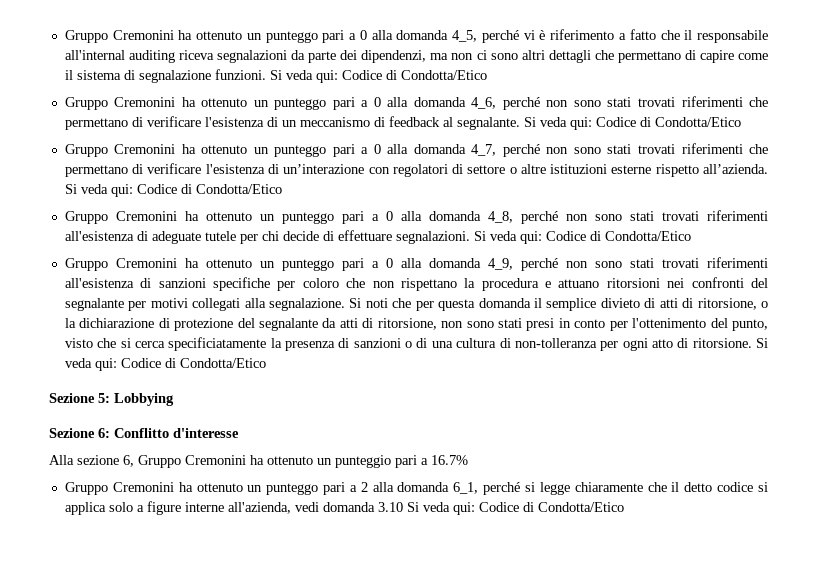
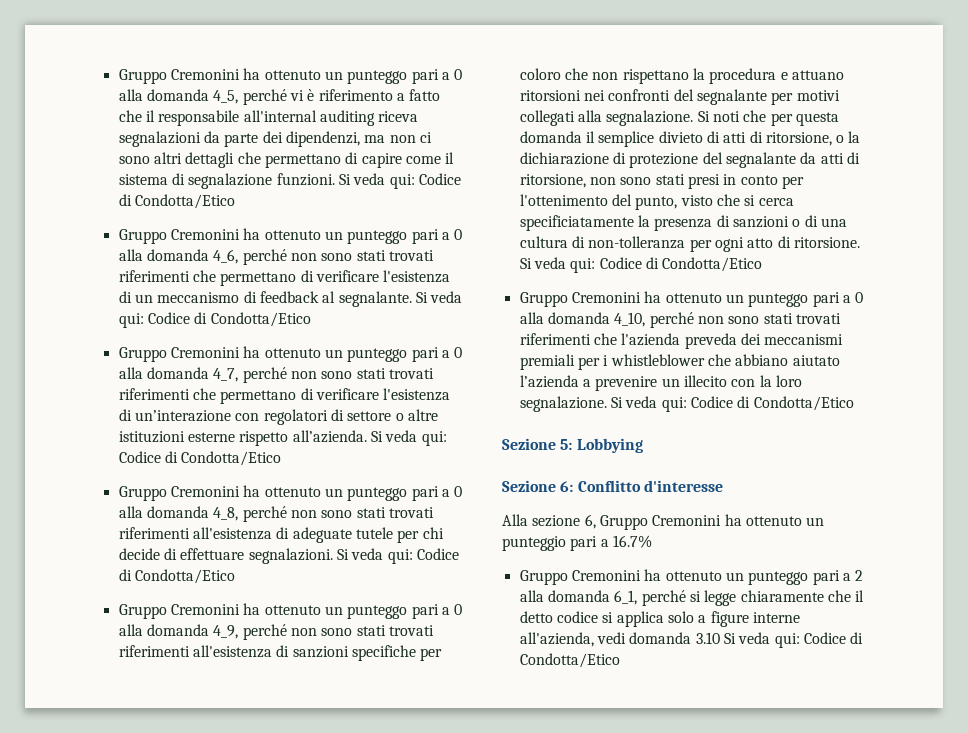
+ Gruppo Cremonini ha ottenuto un punteggo pari a 0 alla domanda 4_10, perché non sono stati trovati riferimenti che l'azienda preveda dei meccanismi premiali per i whistleblower che abbiano aiutato l’azienda a prevenire un illecito con la loro segnalazione. Si veda qui: Codice di Condotta/Etico

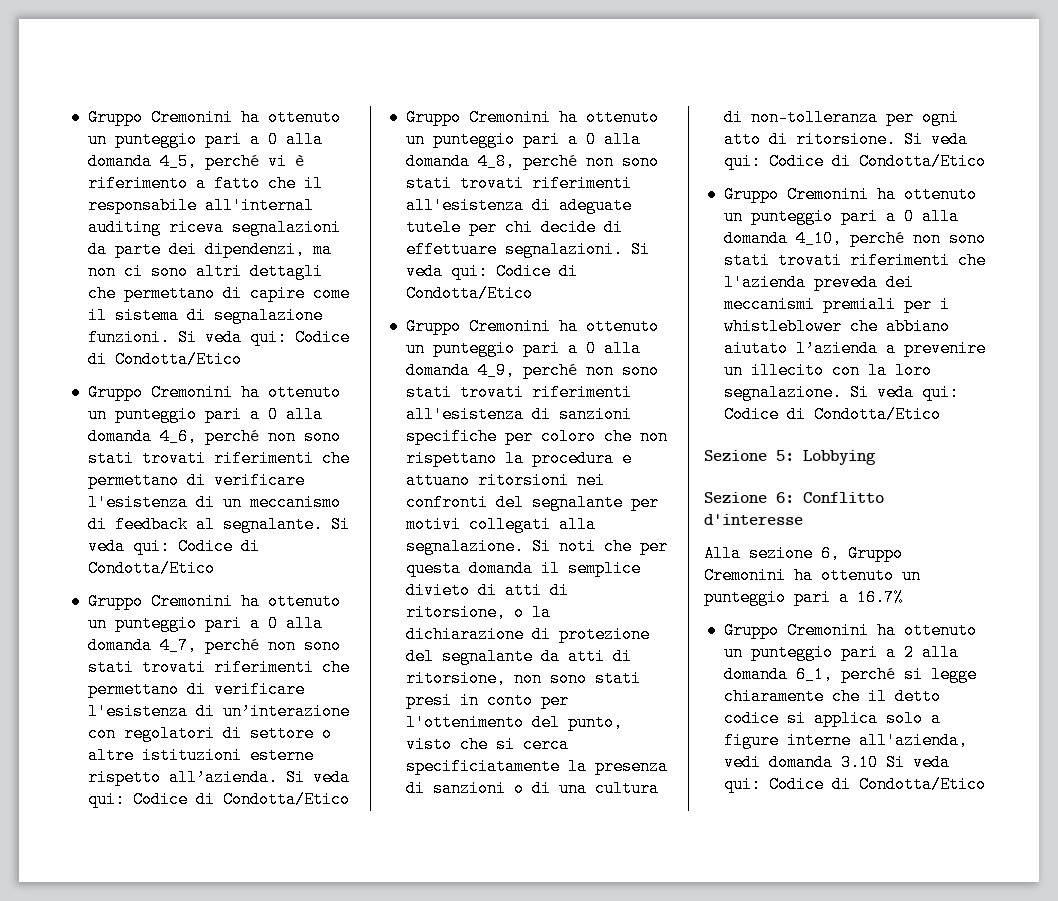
- Gruppo Cremonini ha ottenuto un punteggo pari a 0 alla domanda 4_5, perché vi è riferimento a fatto che il responsabile all'internal auditing riceva segnalazioni da parte dei dipendenzi, ma non ci sono altri dettagli che permettano di capire come il sistema di segnalazione funzioni.
+ Gruppo Cremonini ha ottenuto un punteggio pari a 0 alla domanda 4_5, perché vi è riferimento a fatto che il responsabile all'internal auditing riceva segnalazioni da parte dei dipendenzi, ma non ci sono altri dettagli che permettano di capire come il sistema di segnalazione funzioni.
- Gruppo Cremonini ha ottenuto un punteggo pari a 0 alla domanda 4_6, perché non sono stati trovati riferimenti che permettano di verificare l'esistenza di un meccanismo di feedback al segnalante.
+ Gruppo Cremonini ha ottenuto un punteggio pari a 0 alla domanda 4_6, perché non sono stati trovati riferimenti che permettano di verificare l'esistenza di un meccanismo di feedback al segnalante.
- Gruppo Cremonini ha ottenuto un punteggo pari a 0 alla domanda 4_7, perché non sono stati trovati riferimenti che permettano di verificare l'esistenza di un’interazione con regolatori di settore o altre istituzioni esterne rispetto all’azienda.
+ Gruppo Cremonini ha ottenuto un punteggio pari a 0 alla domanda 4_7, perché non sono stati trovati riferimenti che permettano di verificare l'esistenza di un’interazione con regolatori di settore o altre istituzioni esterne rispetto all’azienda.
- Gruppo Cremonini ha ottenuto un punteggo pari a 0 alla domanda 4_8, perché non sono stati trovati riferimenti all'esistenza di adeguate tutele per chi decide di effettuare segnalazioni.
+ Gruppo Cremonini ha ottenuto un punteggio pari a 0 alla domanda 4_8, perché non sono stati trovati riferimenti all'esistenza di adeguate tutele per chi decide di effettuare segnalazioni.
- Gruppo Cremonini ha ottenuto un punteggo pari a 0 alla domanda 4_9, perché non sono stati trovati riferimenti all'esistenza di sanzioni specifiche per coloro che non rispettano la procedura e attuano ritorsioni nei confronti del segnalante per motivi collegati alla segnalazione.
+ Gruppo Cremonini ha ottenuto un punteggio pari a 0 alla domanda 4_9, perché non sono stati trovati riferimenti all'esistenza di sanzioni specifiche per coloro che non rispettano la procedura e attuano ritorsioni nei confronti del segnalante per motivi collegati alla segnalazione.
- Gruppo Cremonini ha ottenuto un punteggo pari a 0 alla domanda 4_10, perché non sono stati trovati riferimenti che l'azienda preveda dei meccanismi premiali per i whistleblower che abbiano aiutato l’azienda a prevenire un illecito con la loro segnalazione.
+ Gruppo Cremonini ha ottenuto un punteggio pari a 0 alla domanda 4_10, perché non sono stati trovati riferimenti che l'azienda preveda dei meccanismi premiali per i whistleblower che abbiano aiutato l’azienda a prevenire un illecito con la loro segnalazione.
- Gruppo Cremonini ha ottenuto un punteggo pari a 2 alla domanda 6_1, perché si legge chiaramente che il detto codice si applica solo a figure interne all'azienda, vedi domanda 3.10 Si veda qui: Codice di Condotta/Etico
+ Gruppo Cremonini ha ottenuto un punteggio pari a 2 alla domanda 6_1, perché si legge chiaramente che il detto codice si applica solo a figure interne all'azienda, vedi domanda 3.10 Si veda qui: Codice di Condotta/Etico

